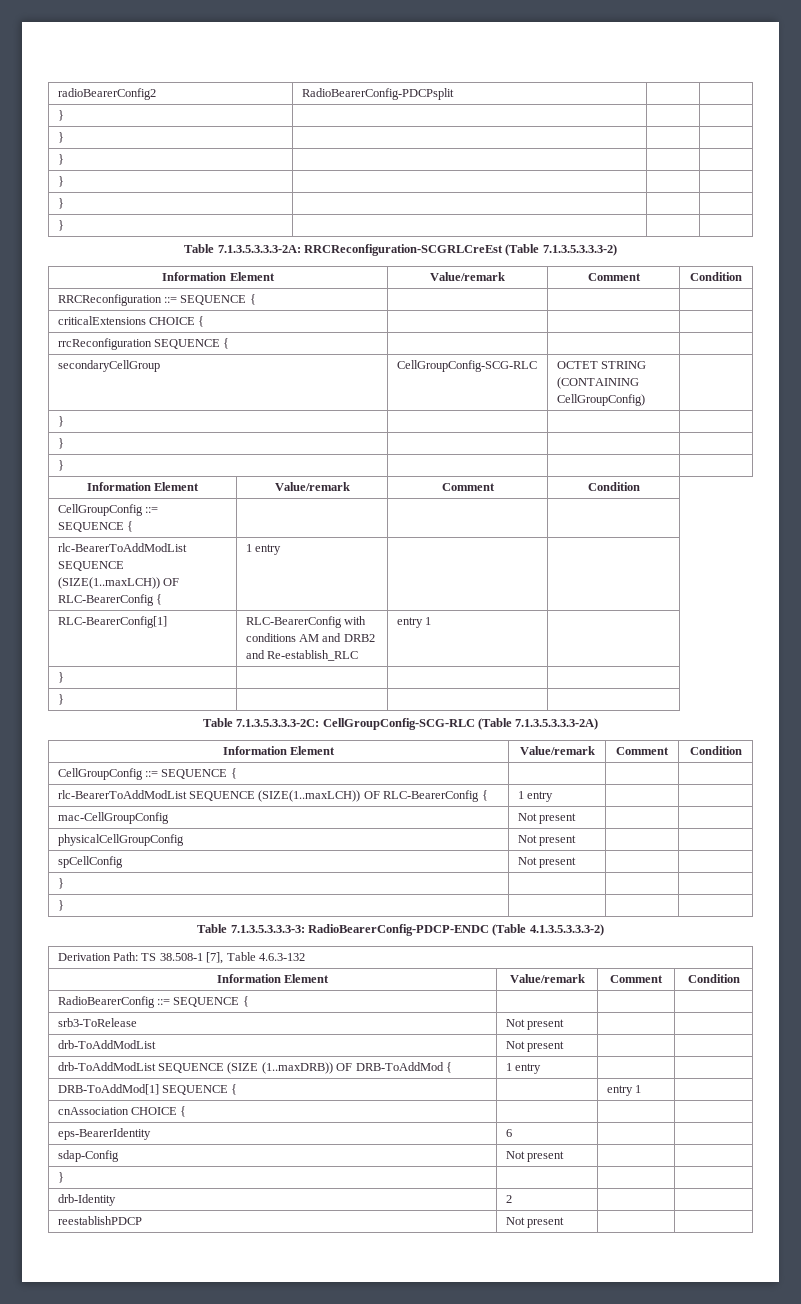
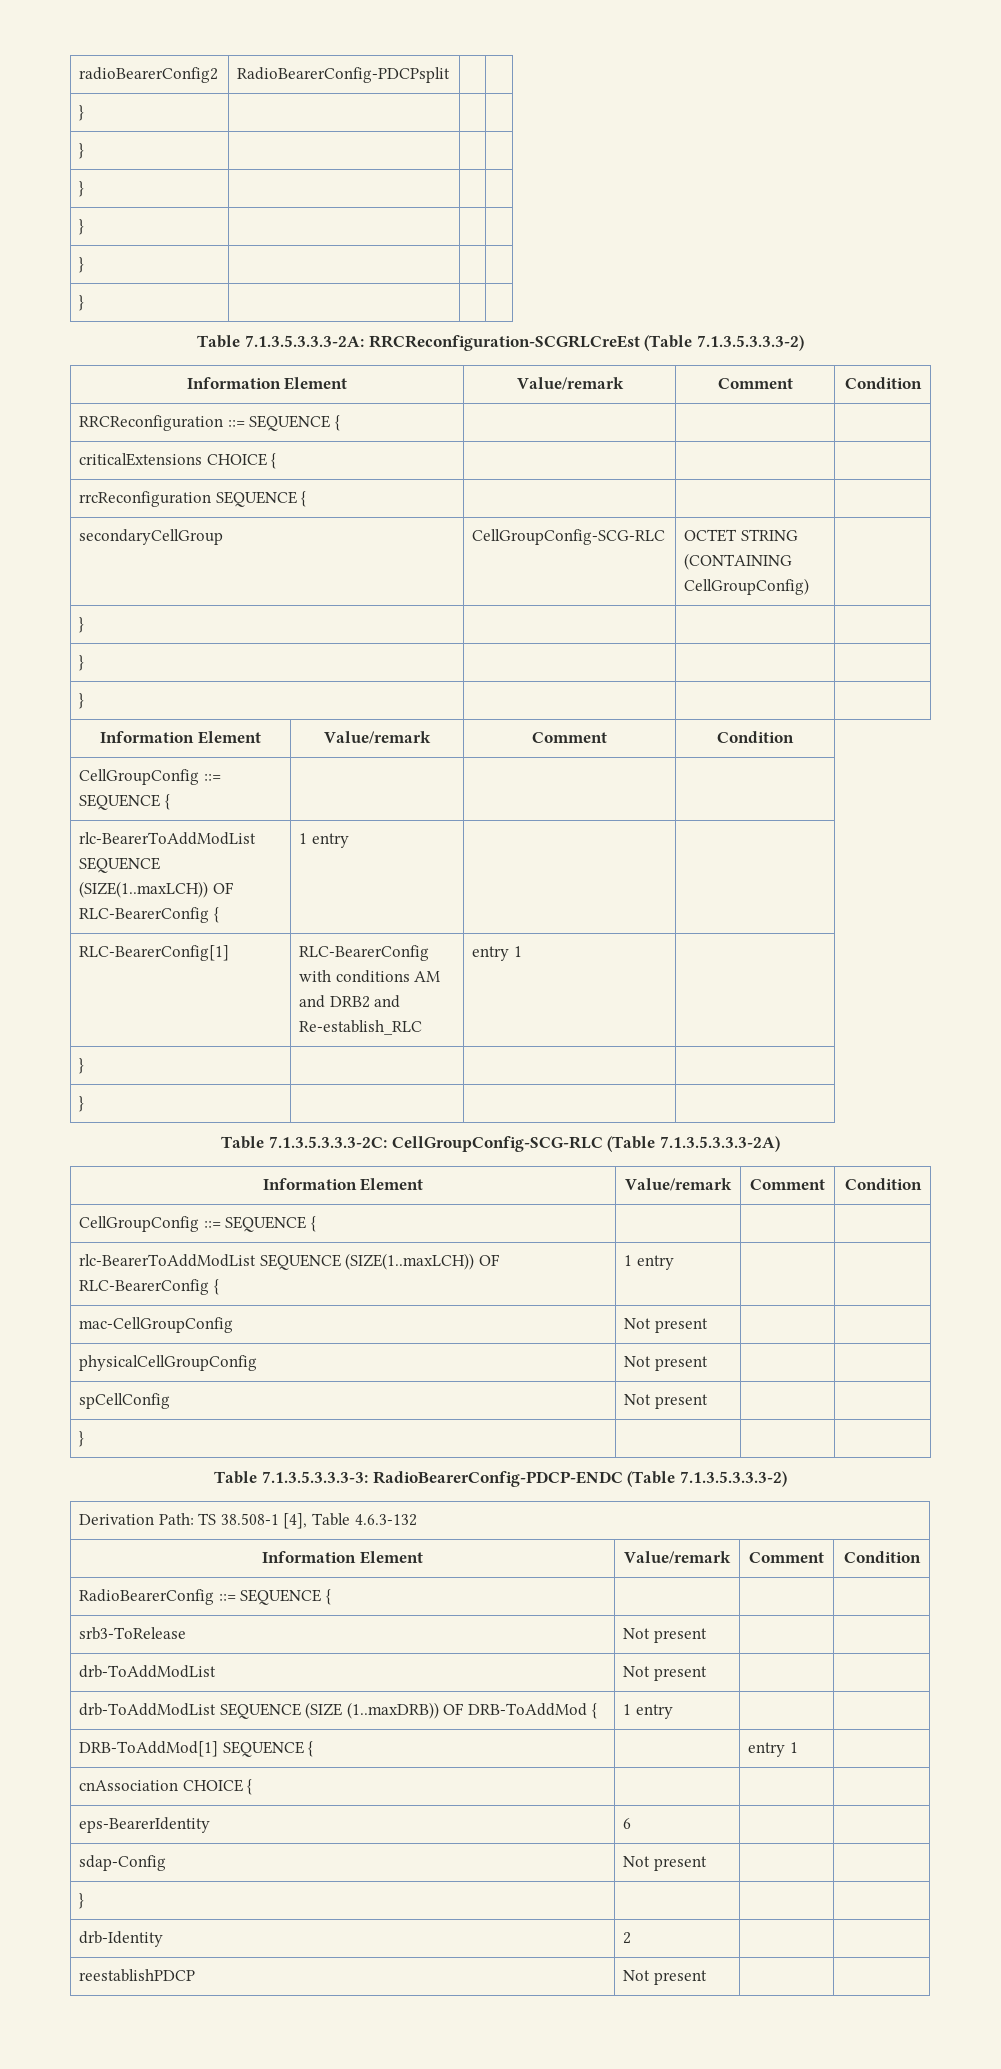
  spCellConfig | Not present | |
- } | | |
- Table 7.1.3.5.3.3.3-3: RadioBearerConfig-PDCP-ENDC (Table 4.1.3.5.3.3.3-2)
+ Table 7.1.3.5.3.3.3-3: RadioBearerConfig-PDCP-ENDC (Table 7.1.3.5.3.3.3-2)
- Derivation Path: TS 38.508-1 [7], Table 4.6.3-132
+ Derivation Path: TS 38.508-1 [4], Table 4.6.3-132

